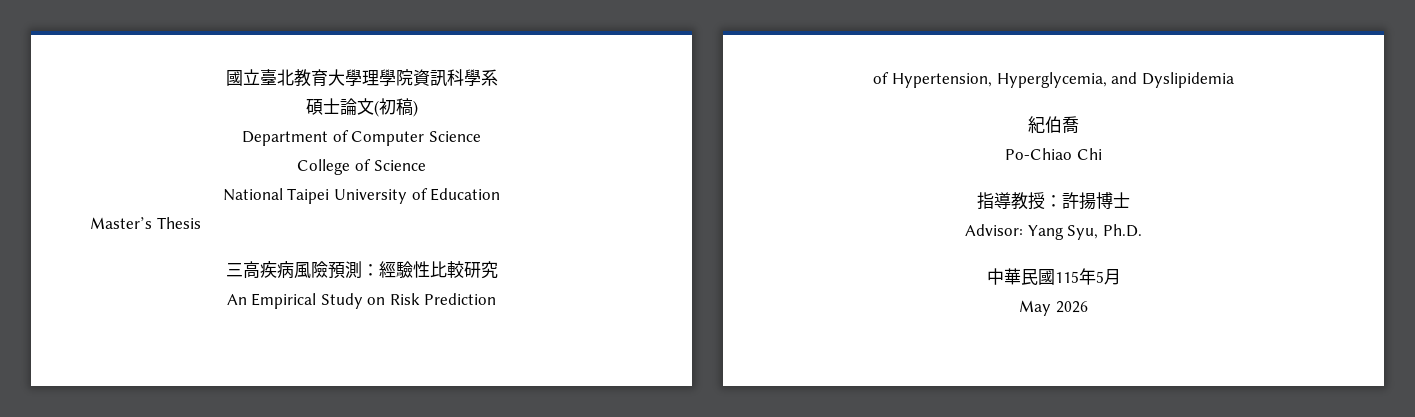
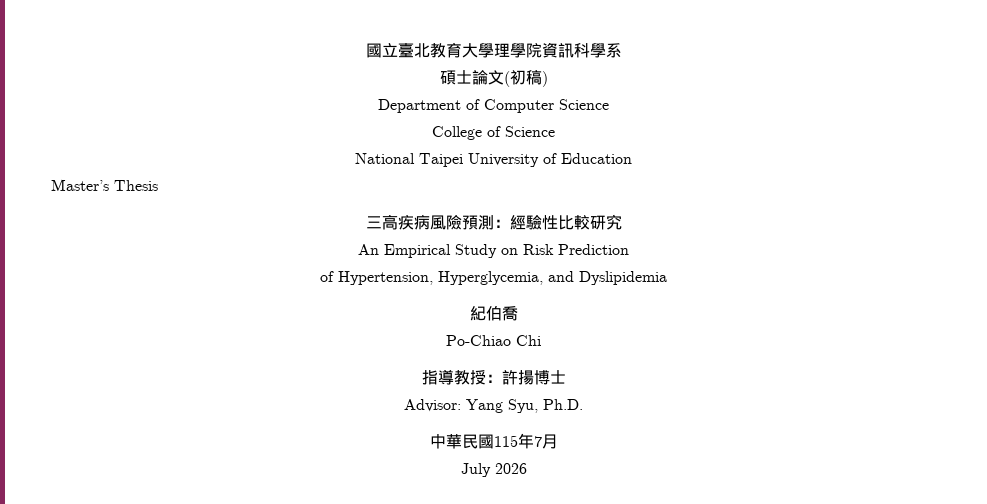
- 中華民國115年5月
+ 中華民國115年7月
- May 2026
+ July 2026

